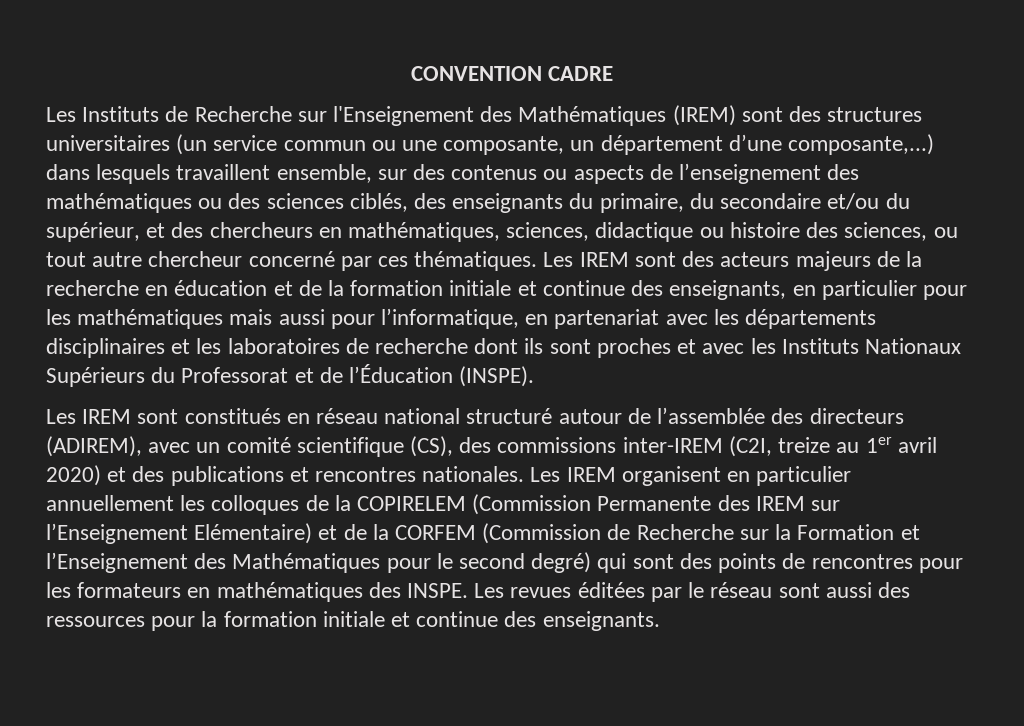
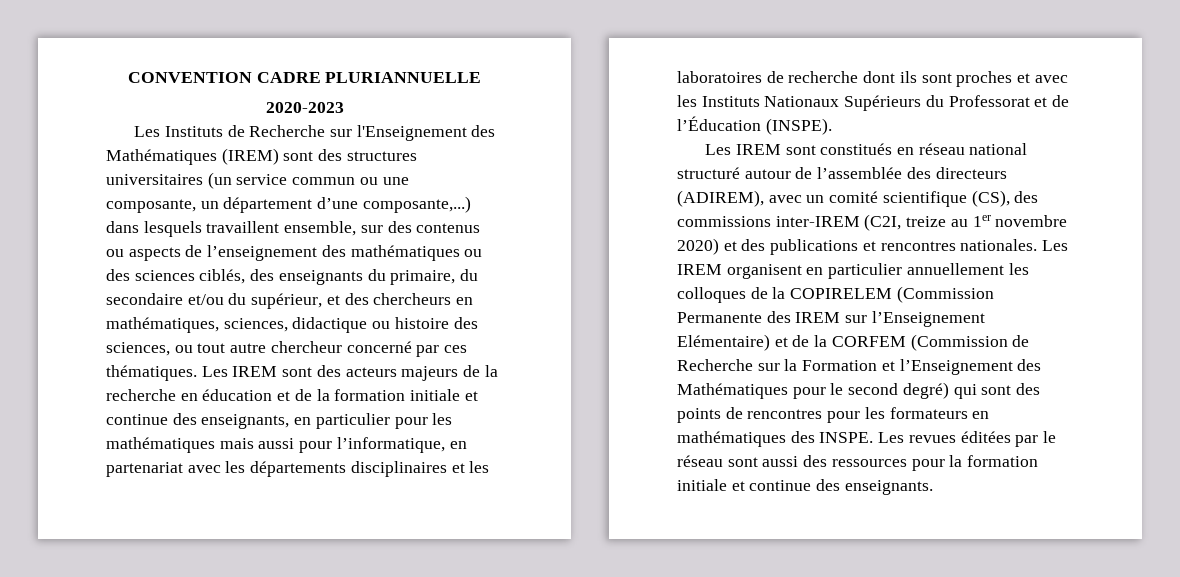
- CONVENTION CADRE
+ CONVENTION CADRE PLURIANNUELLE
+ 2020-2023
- Les IREM sont constitués en réseau national structuré autour de l’assemblée des directeurs (ADIREM), avec un comité scientifique (CS), des commissions inter-IREM (C2I, treize au 1er avril 2020) et des publications et rencontres nationales.
+ Les IREM sont constitués en réseau national structuré autour de l’assemblée des directeurs (ADIREM), avec un comité scientifique (CS), des commissions inter-IREM (C2I, treize au 1er novembre 2020) et des publications et rencontres nationales.

